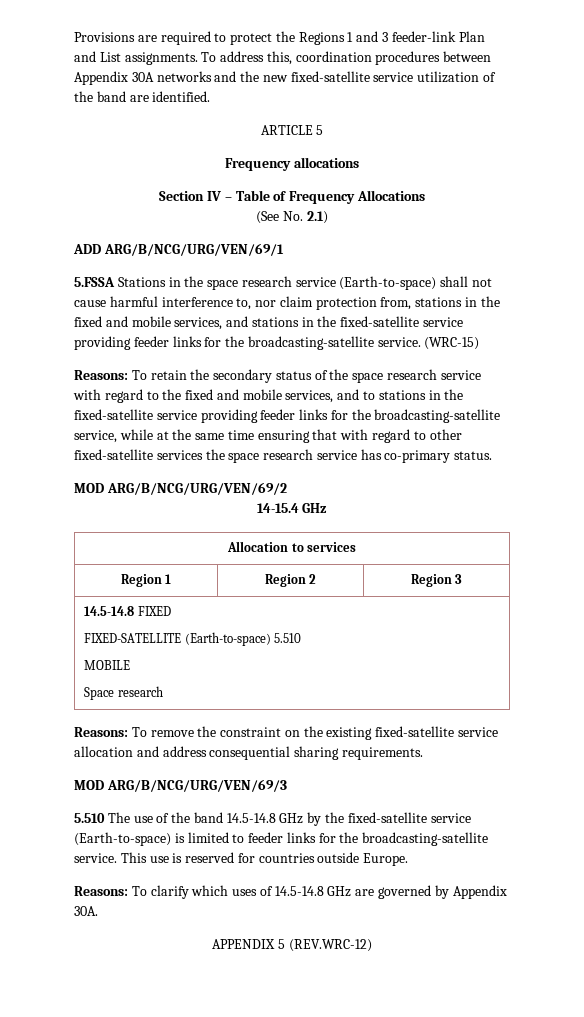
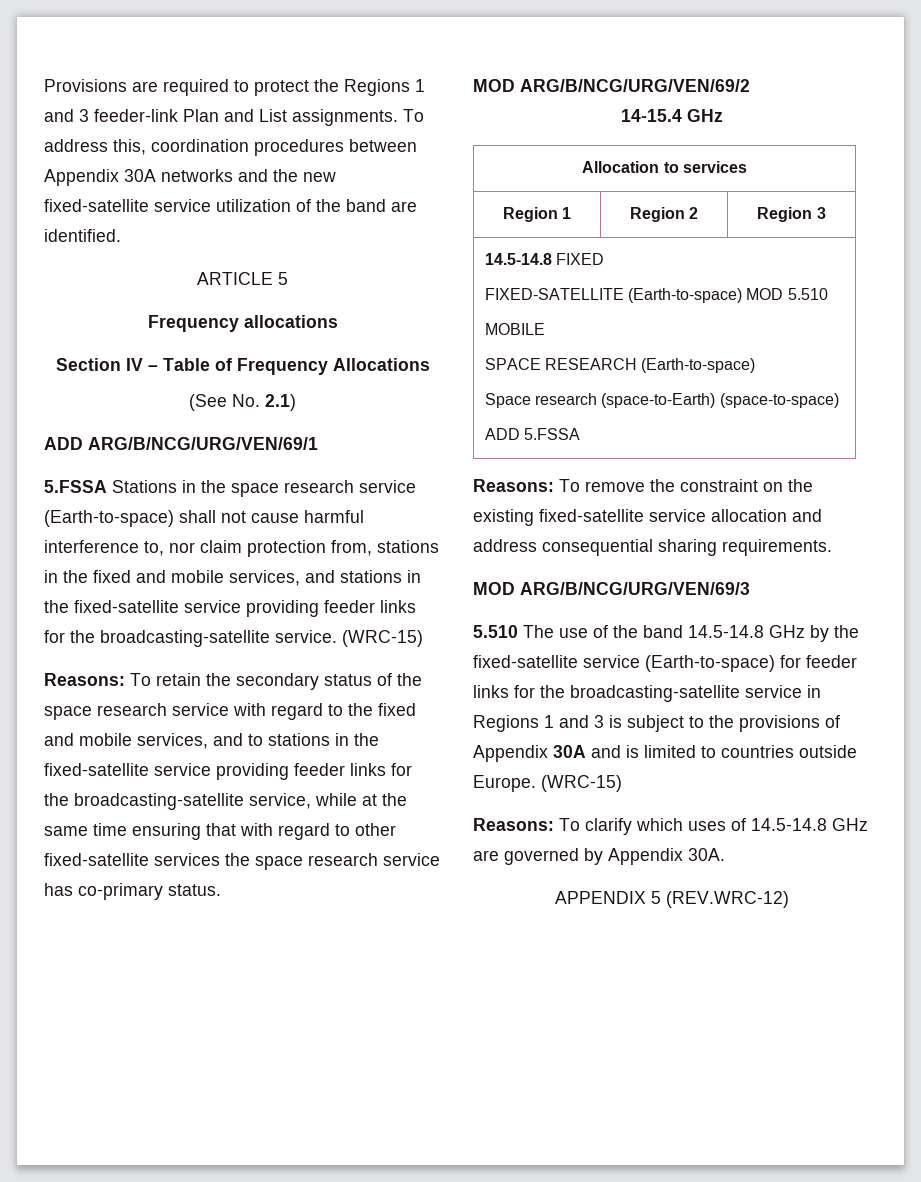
  14.5-14.8 FIXED
- FIXED-SATELLITE (Earth-to-space) 5.510
+ FIXED-SATELLITE (Earth-to-space) MOD 5.510
  MOBILE
- Space research
+ SPACE RESEARCH (Earth-to-space)
+ Space research (space-to-Earth) (space-to-space)
+ ADD 5.FSSA
- 5.510 The use of the band 14.5-14.8 GHz by the fixed-satellite service (Earth-to-space) is limited to feeder links for the broadcasting-satellite service. This use is reserved for countries outside Europe.
+ 5.510 The use of the band 14.5-14.8 GHz by the fixed-satellite service (Earth-to-space) for feeder links for the broadcasting-satellite service in Regions 1 and 3 is subject to the provisions of Appendix 30A and is limited to countries outside Europe. (WRC-15)

